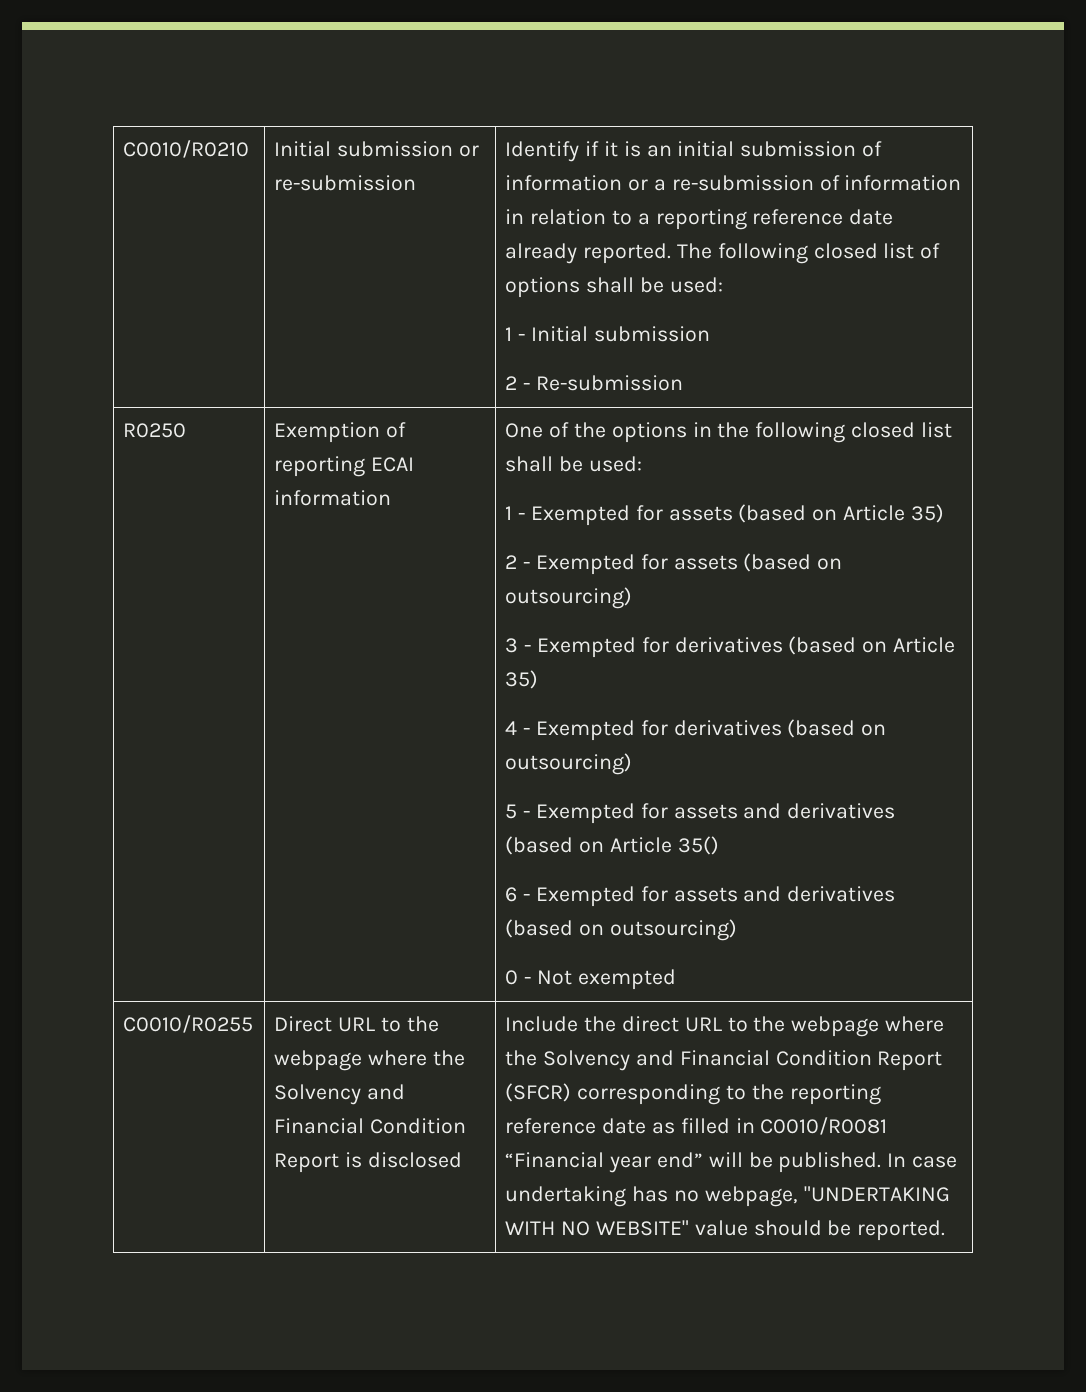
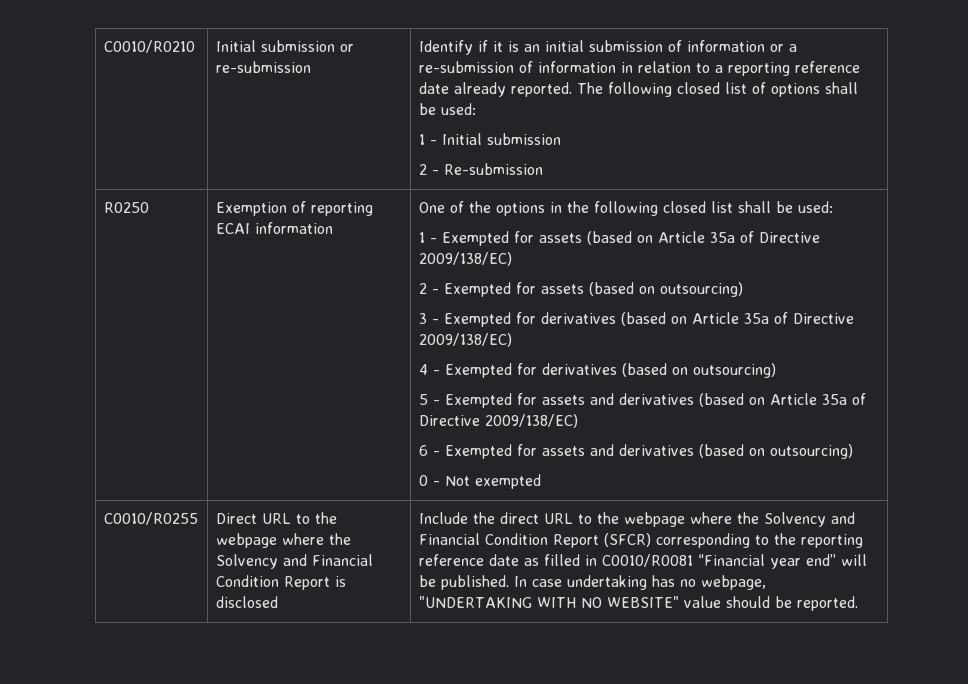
- 1 - Exempted for assets (based on Article 35)
+ 1 - Exempted for assets (based on Article 35a of Directive 2009/138/EC)
- 3 - Exempted for derivatives (based on Article 35)
+ 3 - Exempted for derivatives (based on Article 35a of Directive 2009/138/EC)
- 5 - Exempted for assets and derivatives (based on Article 35()
+ 5 - Exempted for assets and derivatives (based on Article 35a of Directive 2009/138/EC)

